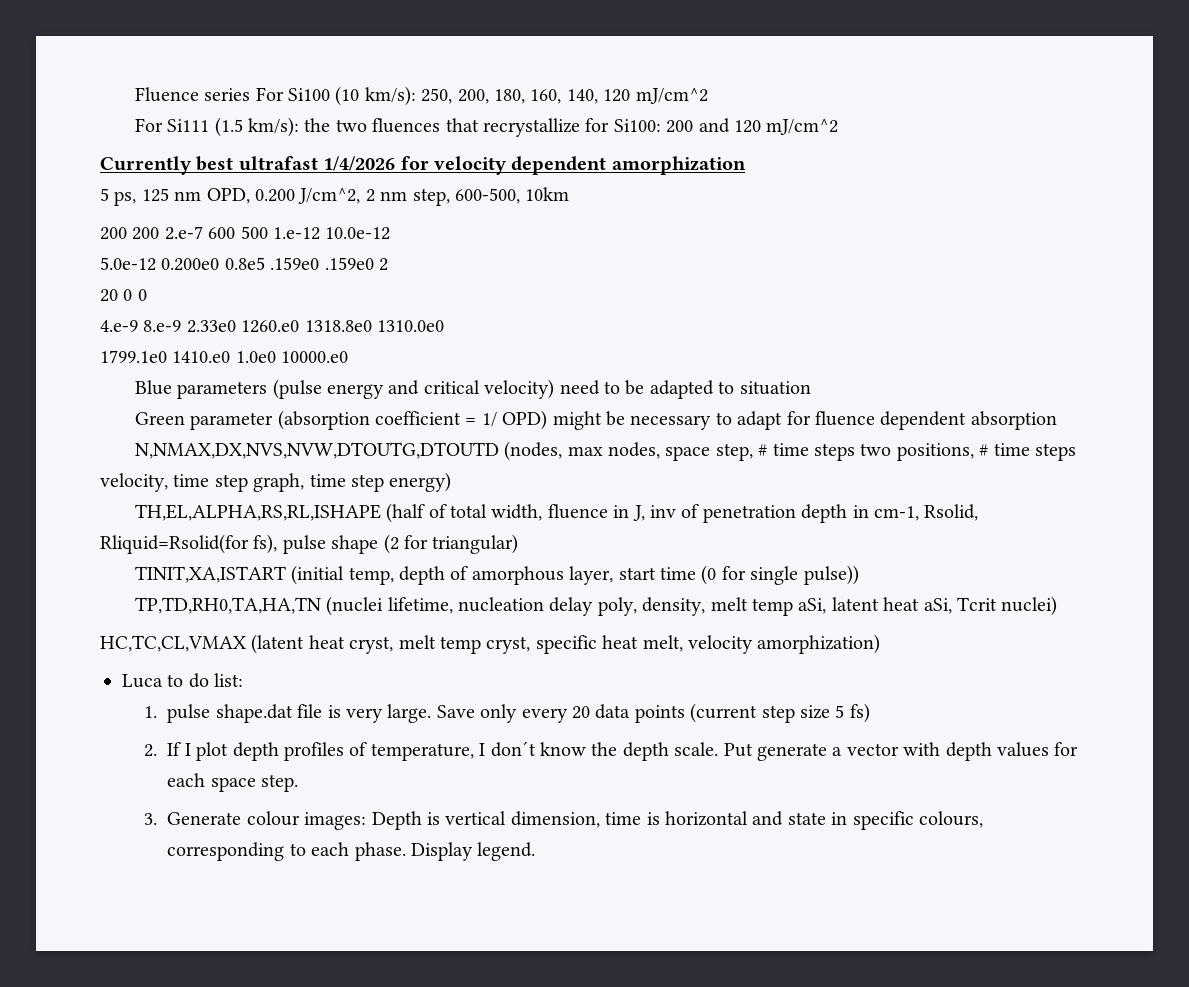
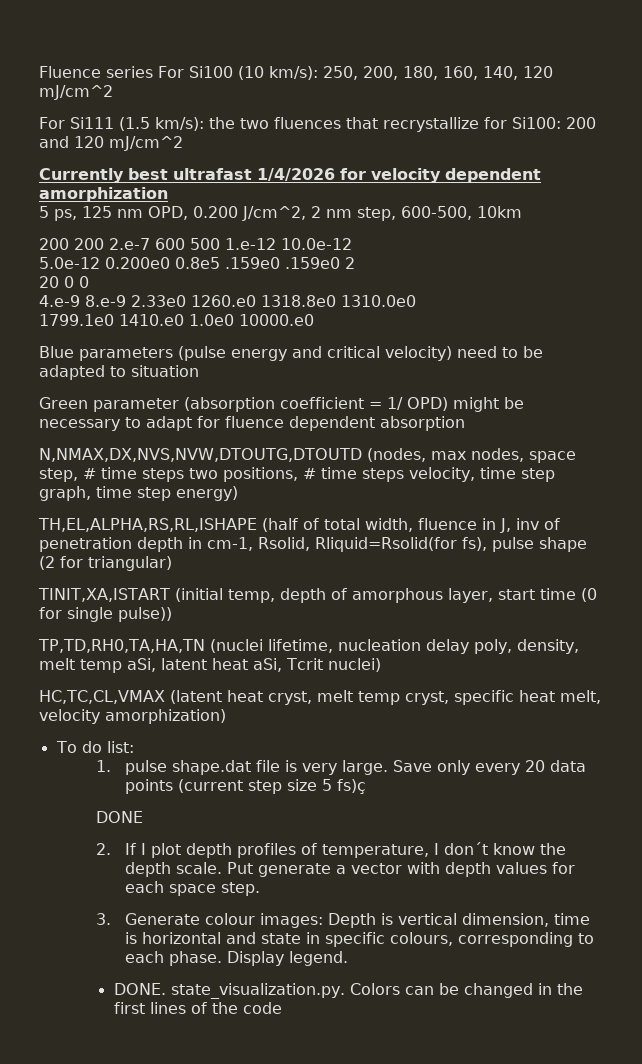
- Luca to do list:
+ To do list:
- Save only every 20 data points (current step size 5 fs)
+ Save only every 20 data points (current step size 5 fs)ç
+ DONE
+ DONE. state_visualization.py. Colors can be changed in the first lines of the code

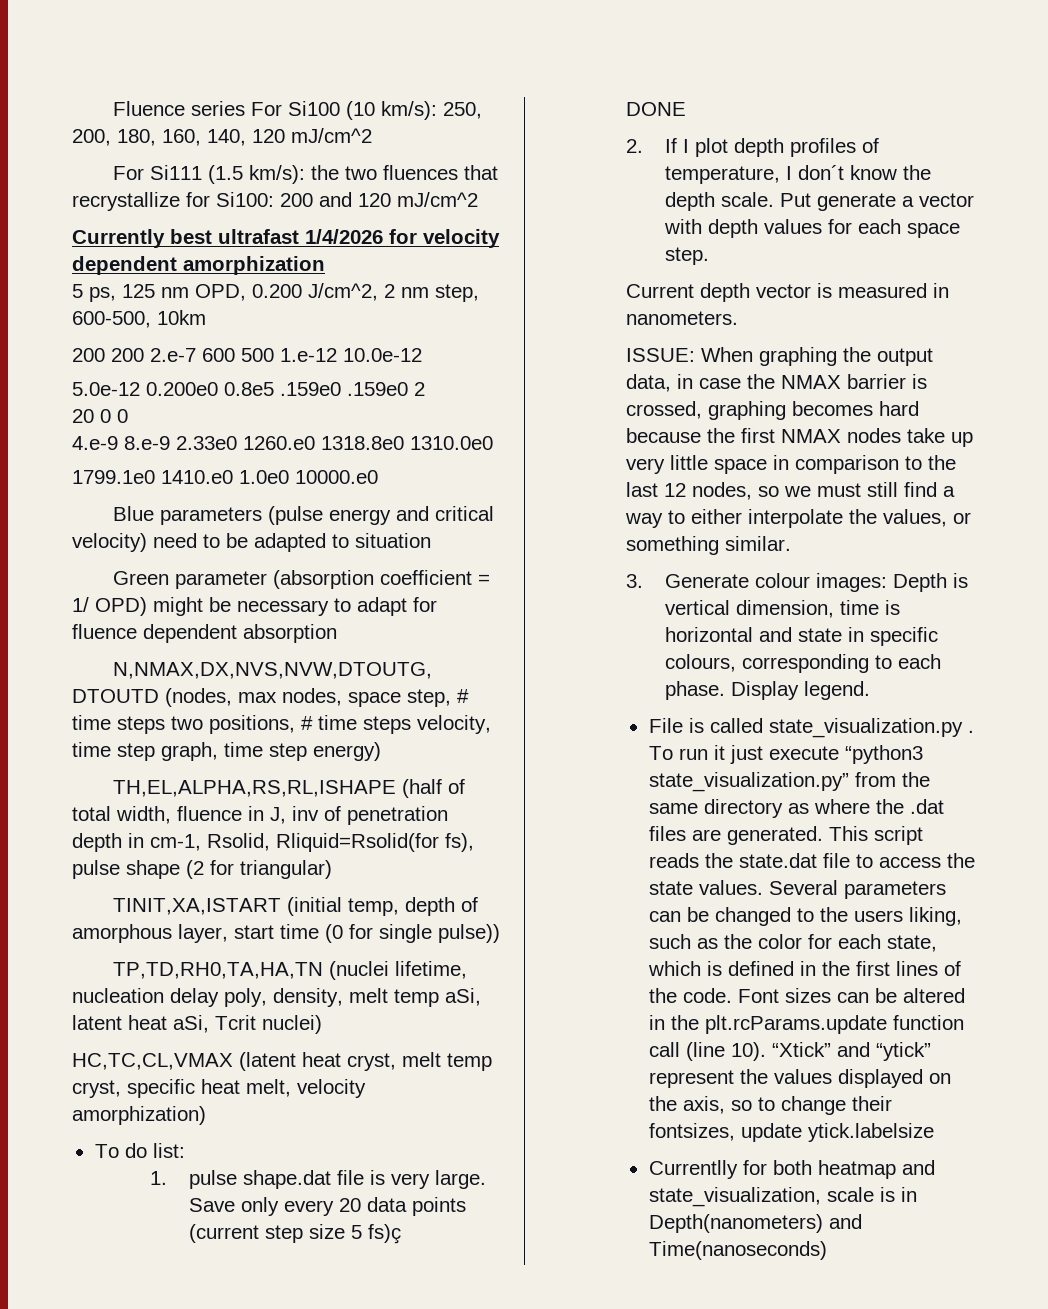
+ Current depth vector is measured in nanometers.
+ ISSUE: When graphing the output data, in case the NMAX barrier is crossed, graphing becomes hard because the first NMAX nodes take up very little space in comparison to the last 12 nodes, so we must still find a way to either interpolate the values, or something similar.
- DONE. state_visualization.py. Colors can be changed in the first lines of the code
+ File is called state_visualization.py . To run it just execute “python3 state_visualization.py” from the same directory as where the .dat files are generated. This script reads the state.dat file to access the state values. Several parameters can be changed to the users liking, such as the color for each state, which is defined in the first lines of the code. Font sizes can be altered in the plt.rcParams.update function call (line 10). “Xtick” and “ytick” represent the values displayed on the axis, so to change their fontsizes, update ytick.labelsize
+ Currentlly for both heatmap and state_visualization, scale is in Depth(nanometers) and Time(nanoseconds)

